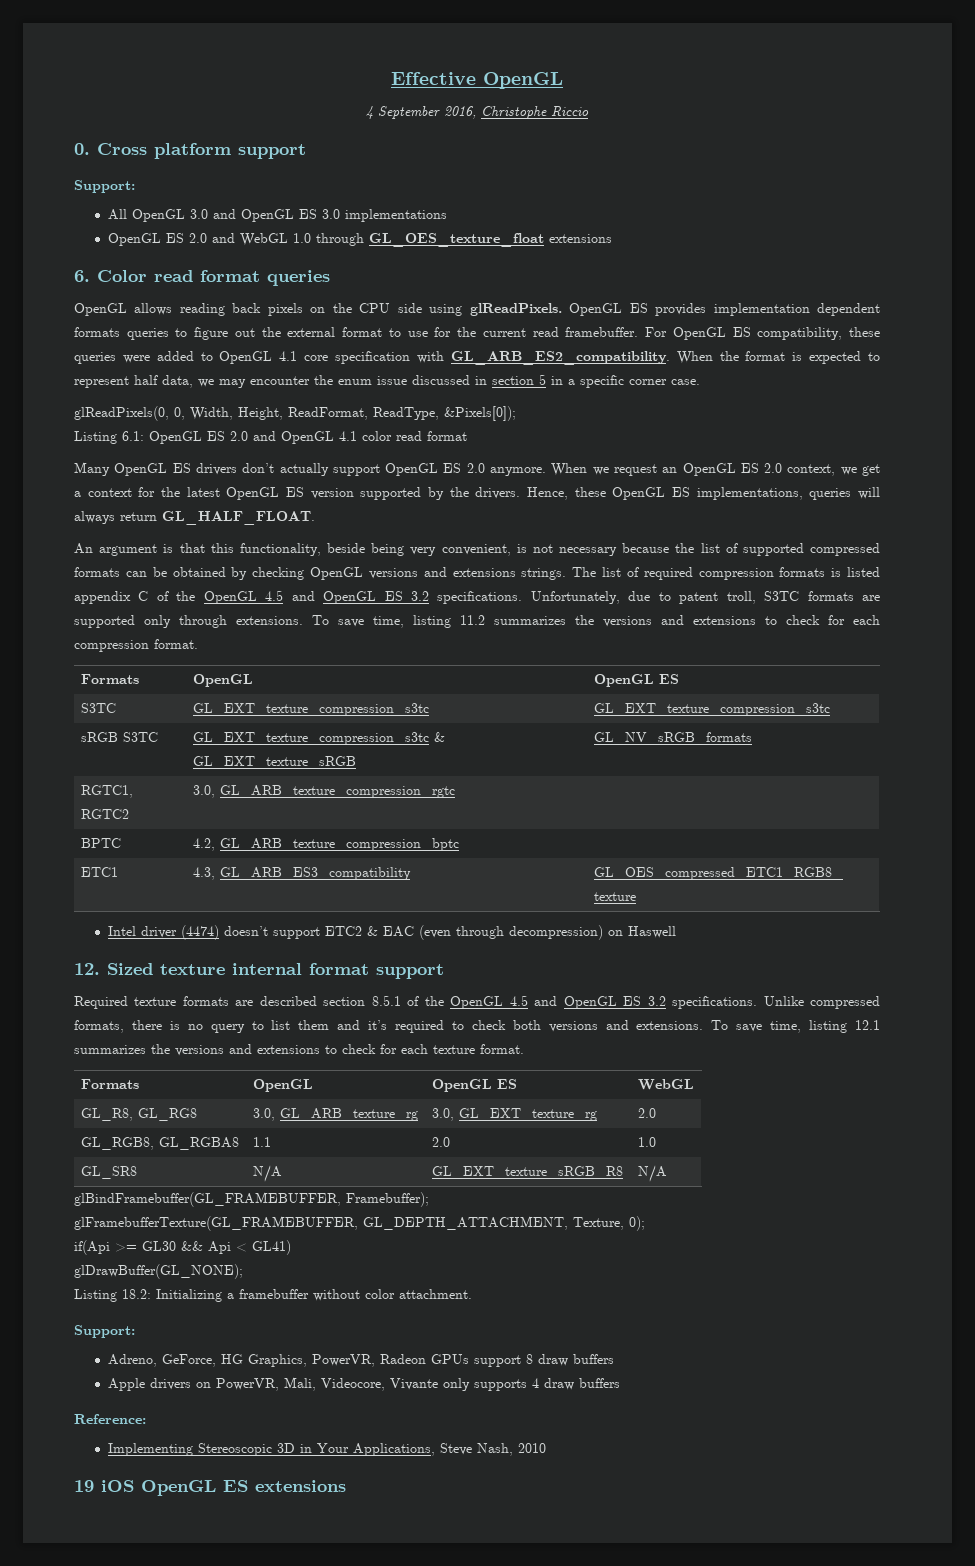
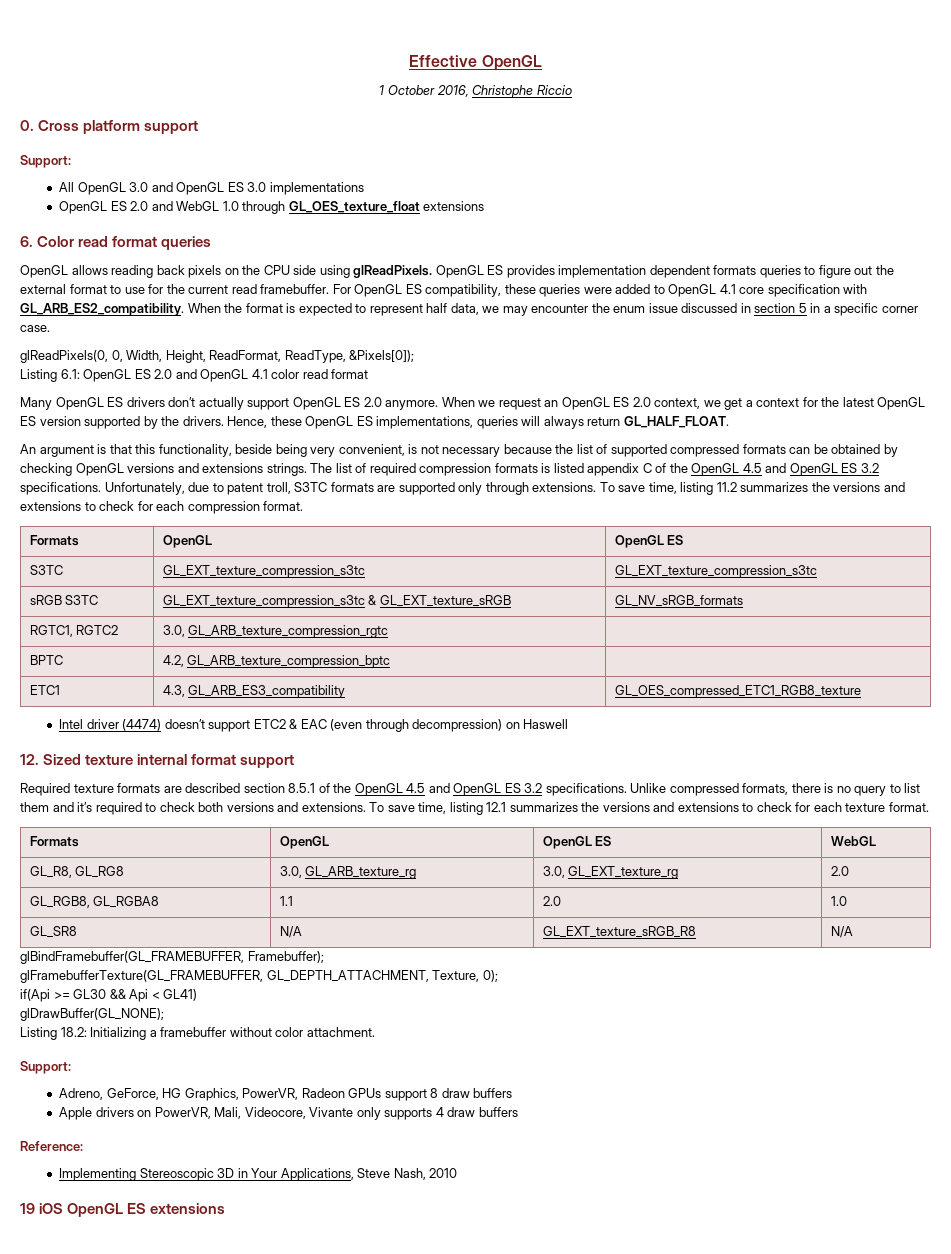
- 4 September 2016, Christophe Riccio
+ 1 October 2016, Christophe Riccio

